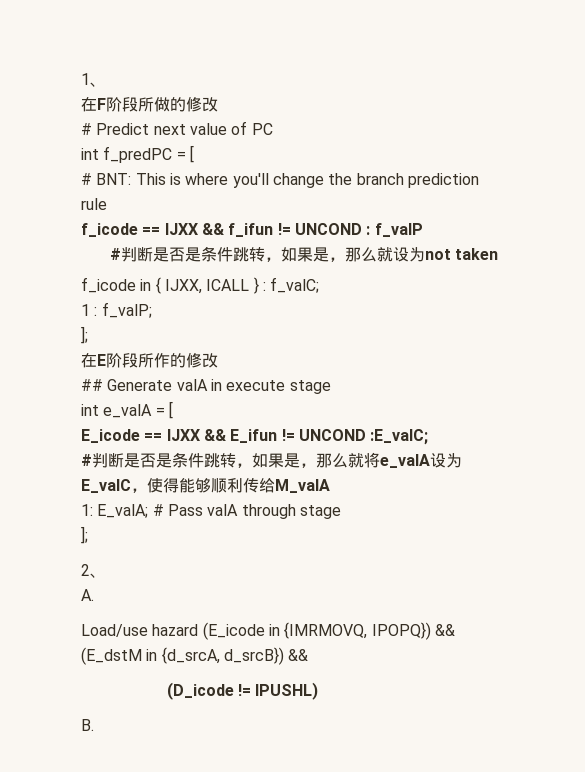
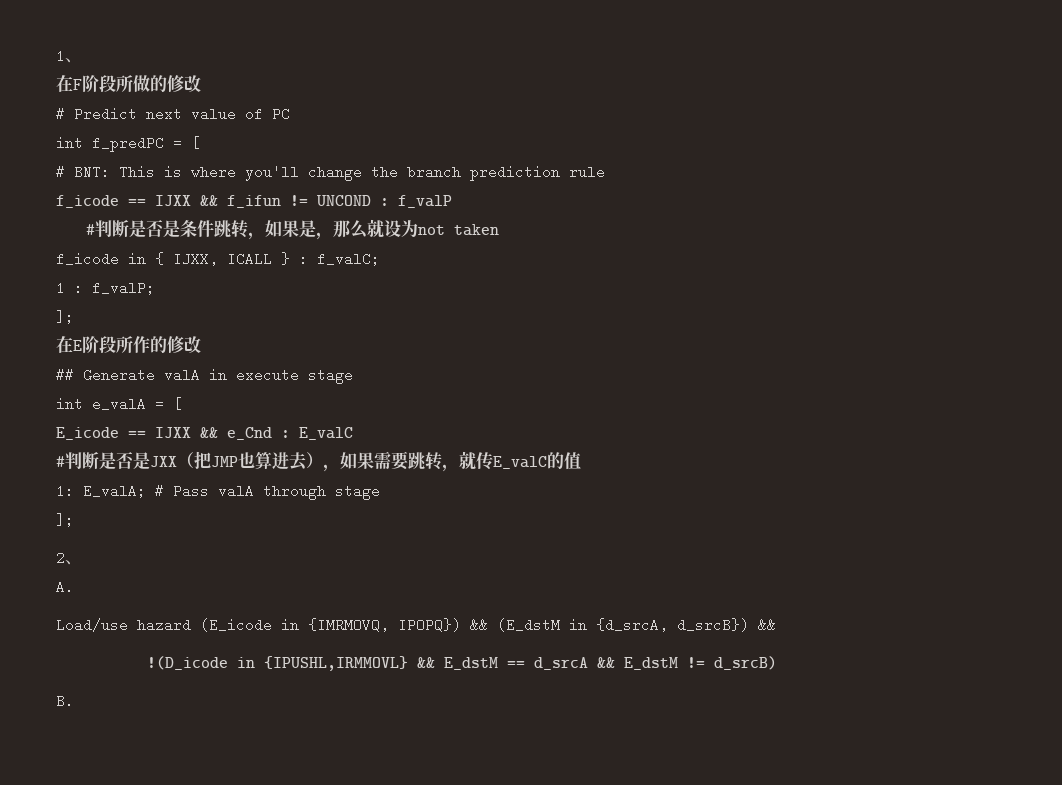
- E_icode == IJXX && E_ifun != UNCOND :E_valC;
- #判断是否是条件跳转，如果是，那么就将e_valA设为E_valC，使得能够顺利传给M_valA
+ E_icode == IJXX && e_Cnd : E_valC
+ #判断是否是JXX（把JMP也算进去），如果需要跳转，就传E_valC的值
- (D_icode != IPUSHL)
+ !(D_icode in {IPUSHL,IRMMOVL} && E_dstM == d_srcA && E_dstM != d_srcB)

